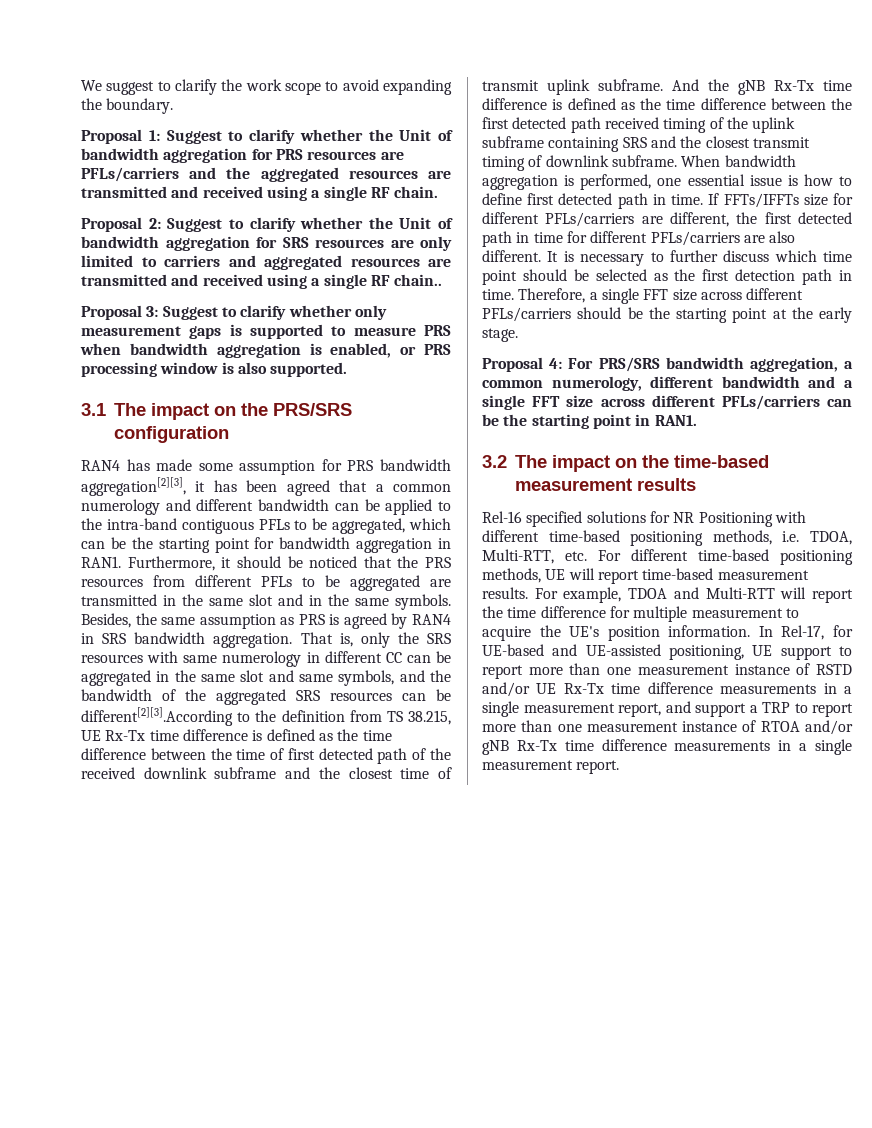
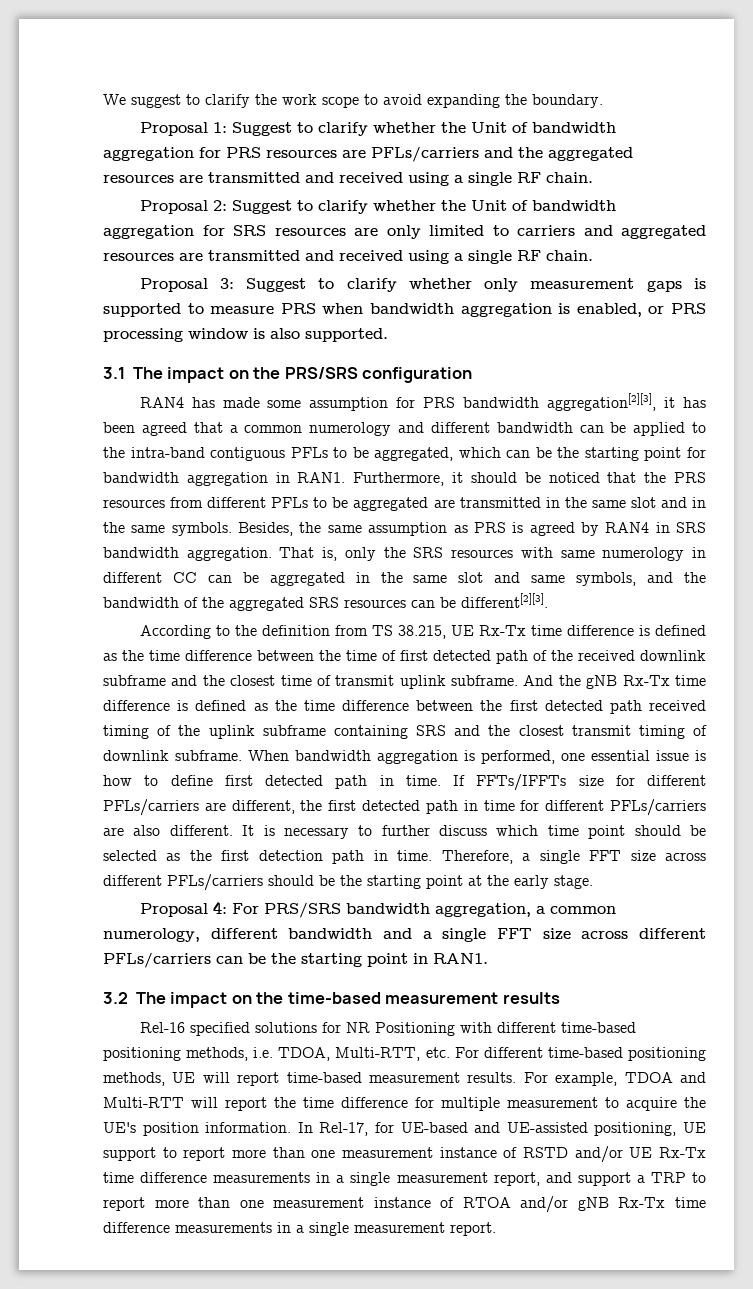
- Proposal 2: Suggest to clarify whether the Unit of bandwidth aggregation for SRS resources are only limited to carriers and aggregated resources are transmitted and received using a single RF chain..
+ Proposal 2: Suggest to clarify whether the Unit of bandwidth aggregation for SRS resources are only limited to carriers and aggregated resources are transmitted and received using a single RF chain.
- That is, only the SRS resources with same numerology in different CC can be aggregated in the same slot and same symbols, and the bandwidth of the aggregated SRS resources can be different[2][3].According to the definition from TS 38.215, UE Rx-Tx time difference is defined as the time difference between the time of first detected path of the received downlink subframe and the closest time of transmit uplink subframe.
+ That is, only the SRS resources with same numerology in different CC can be aggregated in the same slot and same symbols, and the bandwidth of the aggregated SRS resources can be different[2][3].
+ According to the definition from TS 38.215, UE Rx-Tx time difference is defined as the time difference between the time of first detected path of the received downlink subframe and the closest time of transmit uplink subframe.

